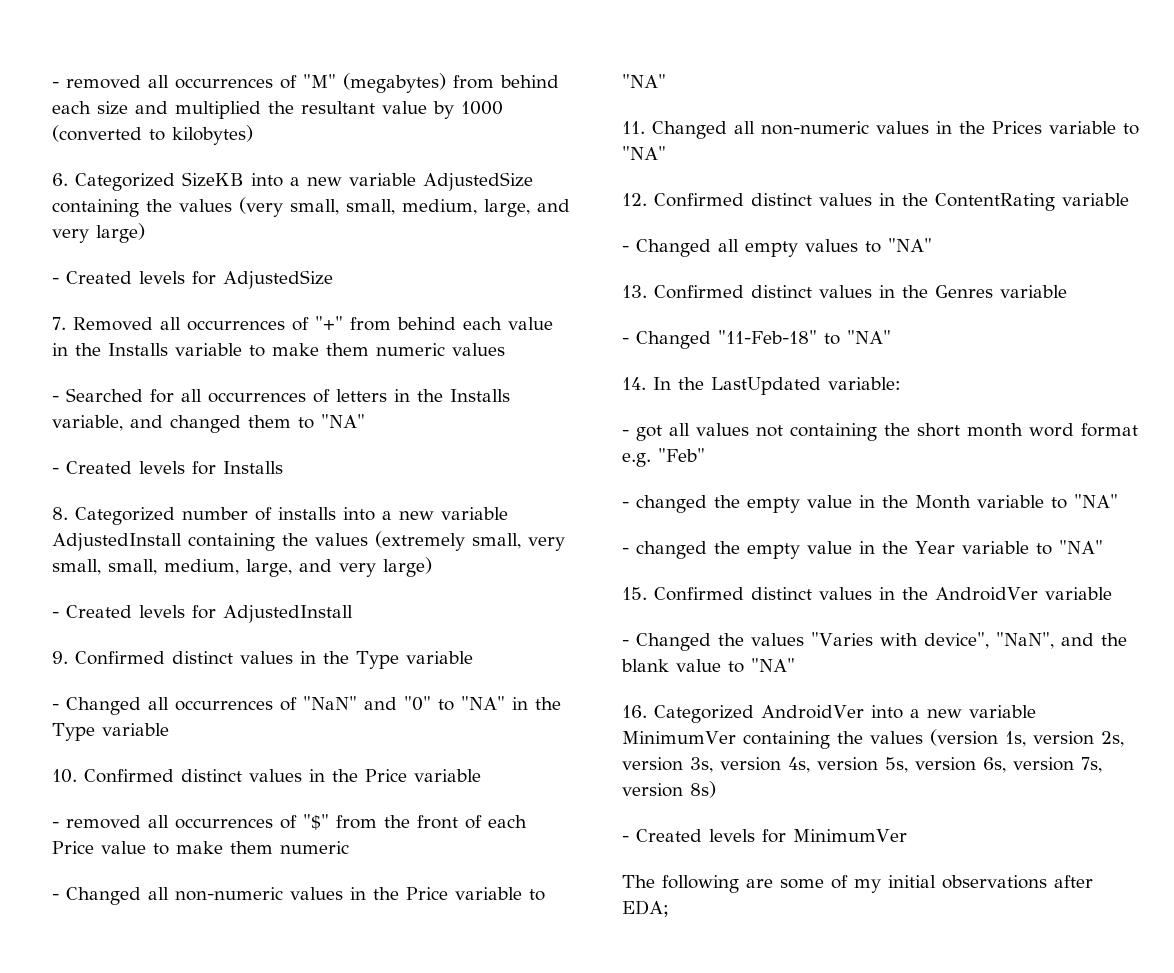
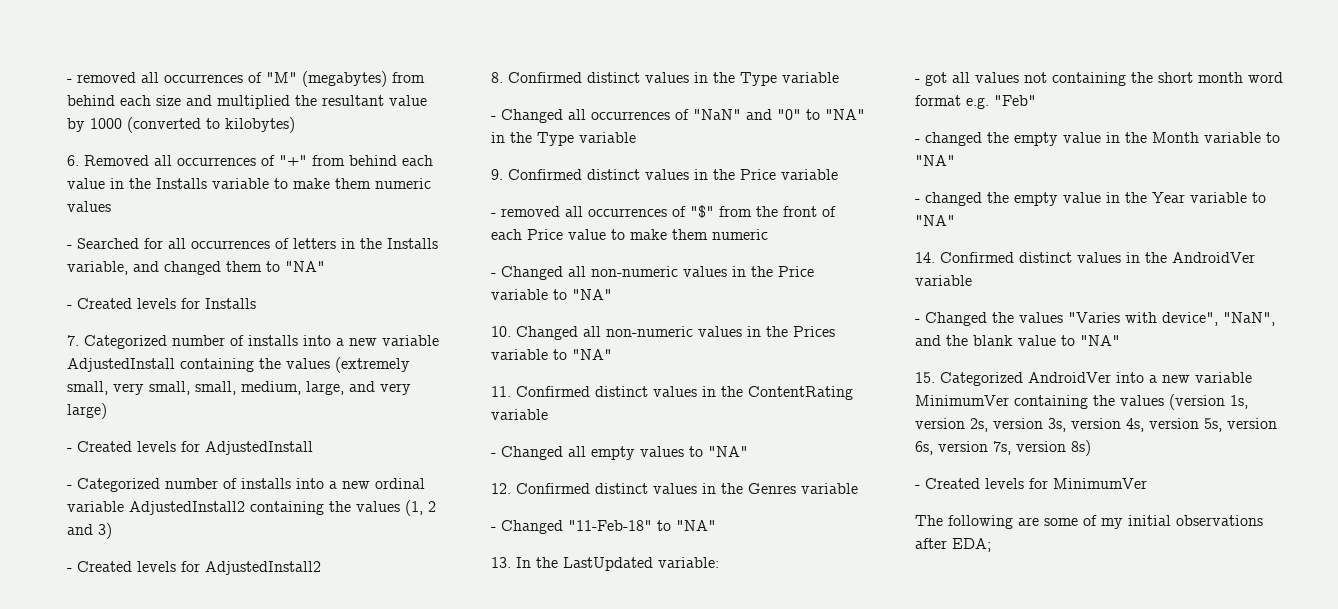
- 6. Categorized SizeKB into a new variable AdjustedSize containing the values (very small, small, medium, large, and very large)
- - Created levels for AdjustedSize
- 7. Removed all occurrences of "+" from behind each value in the Installs variable to make them numeric values
+ 6. Removed all occurrences of "+" from behind each value in the Installs variable to make them numeric values
- 8. Categorized number of installs into a new variable AdjustedInstall containing the values (extremely small, very small, small, medium, large, and very large)
+ 7. Categorized number of installs into a new variable AdjustedInstall containing the values (extremely small, very small, small, medium, large, and very large)
- 9. Confirmed distinct values in the Type variable
+ - Categorized number of installs into a new ordinal variable AdjustedInstall2 containing the values (1, 2 and 3)
+ - Created levels for AdjustedInstall2
+ 8. Confirmed distinct values in the Type variable
- 10. Confirmed distinct values in the Price variable
+ 9. Confirmed distinct values in the Price variable
- 11. Changed all non-numeric values in the Prices variable to "NA"
+ 10. Changed all non-numeric values in the Prices variable to "NA"
- 12. Confirmed distinct values in the ContentRating variable
+ 11. Confirmed distinct values in the ContentRating variable
- 13. Confirmed distinct values in the Genres variable
+ 12. Confirmed distinct values in the Genres variable
- 14. In the LastUpdated variable:
+ 13. In the LastUpdated variable:
- 15. Confirmed distinct values in the AndroidVer variable
+ 14. Confirmed distinct values in the AndroidVer variable
- 16. Categorized AndroidVer into a new variable MinimumVer containing the values (version 1s, version 2s, version 3s, version 4s, version 5s, version 6s, version 7s, version 8s)
+ 15. Categorized AndroidVer into a new variable MinimumVer containing the values (version 1s, version 2s, version 3s, version 4s, version 5s, version 6s, version 7s, version 8s)

